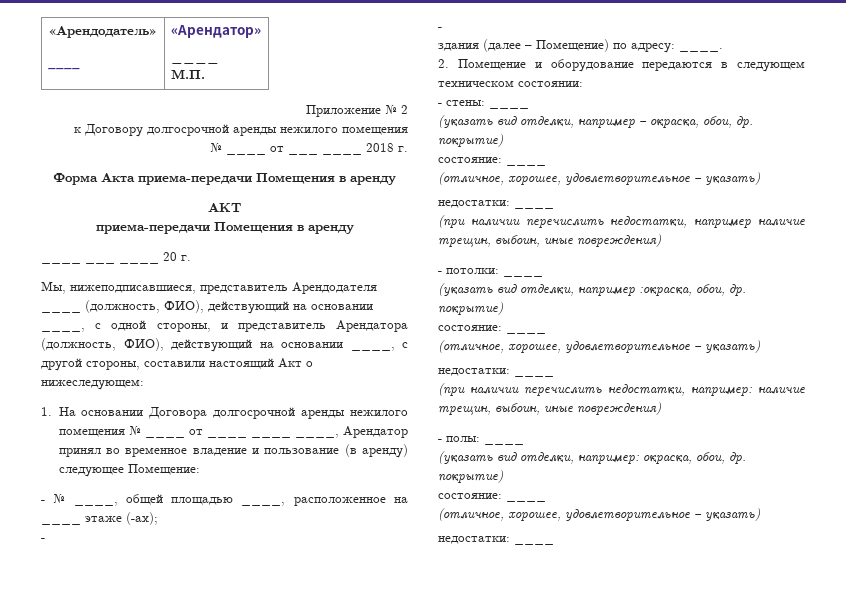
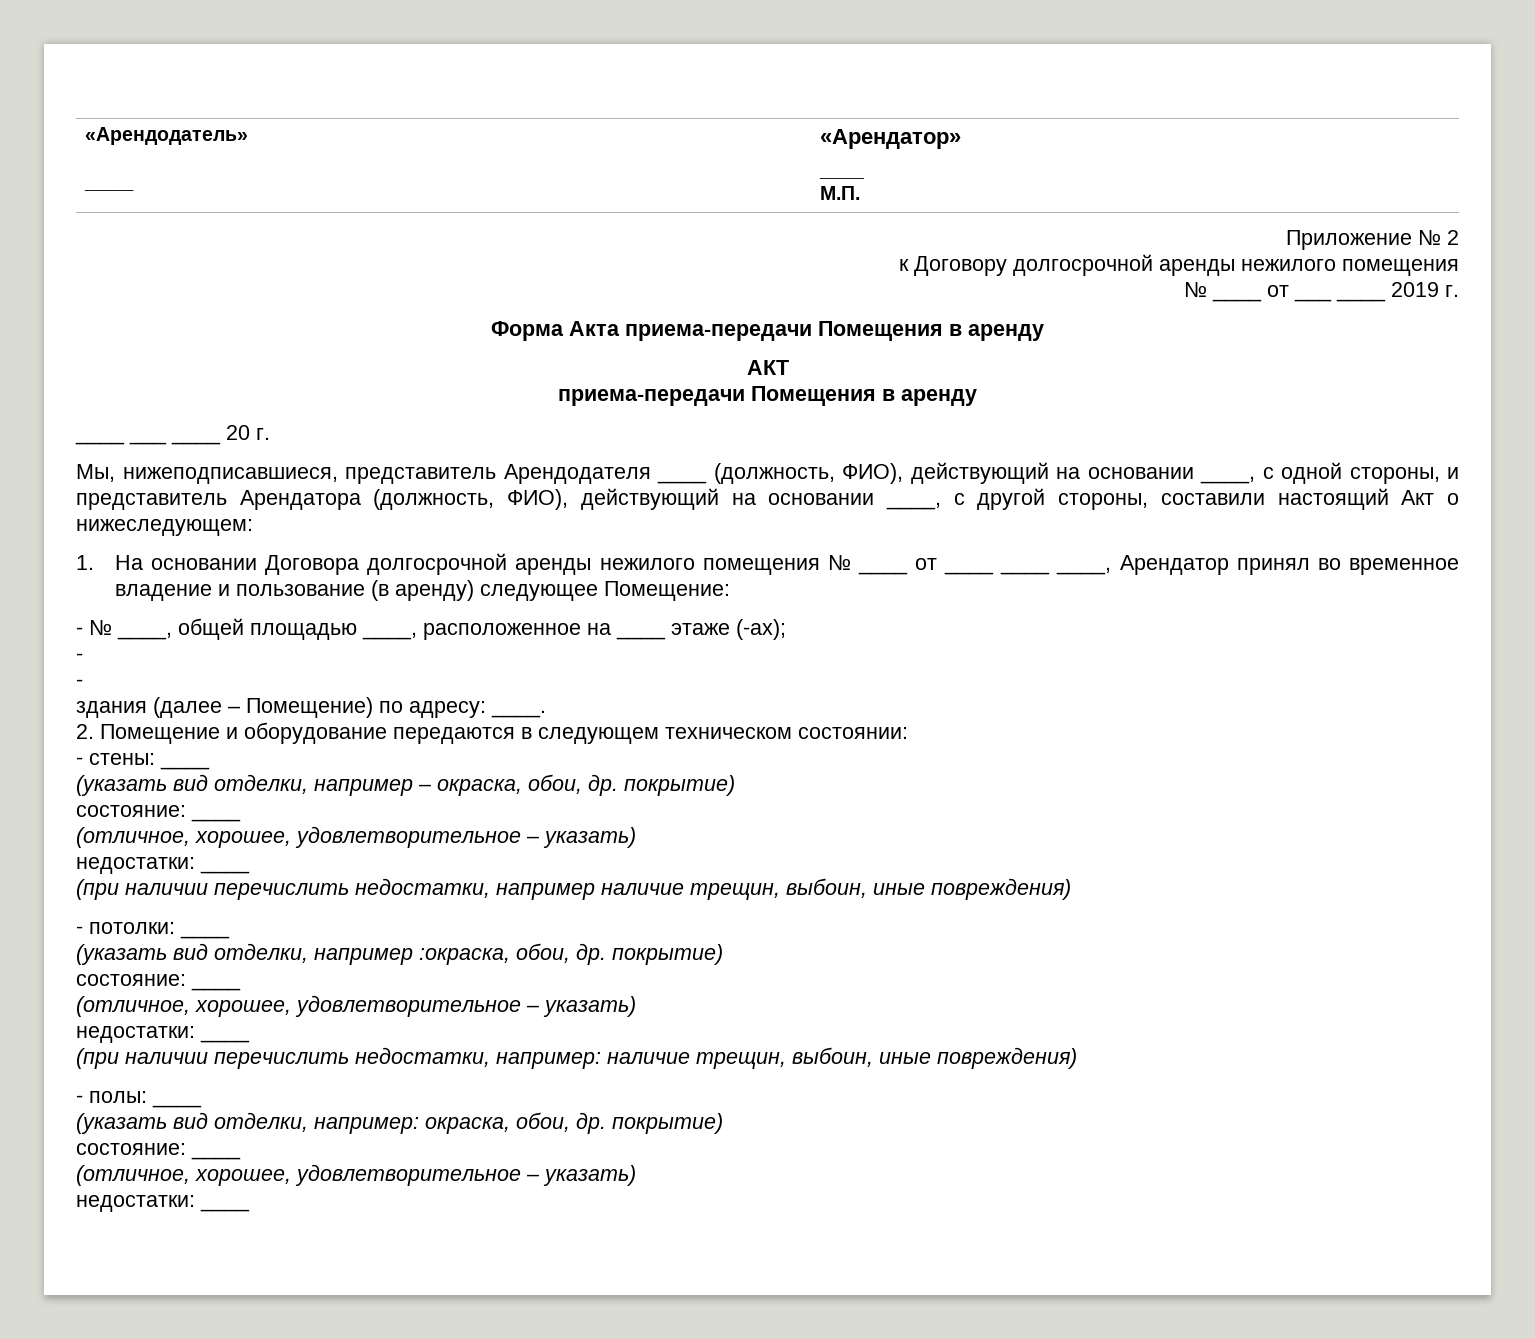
- № ____ от ___ ____ 2018 г.
+ № ____ от ___ ____ 2019 г.

